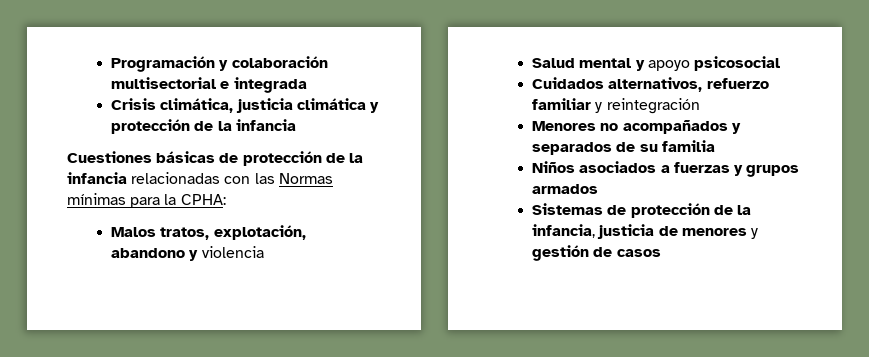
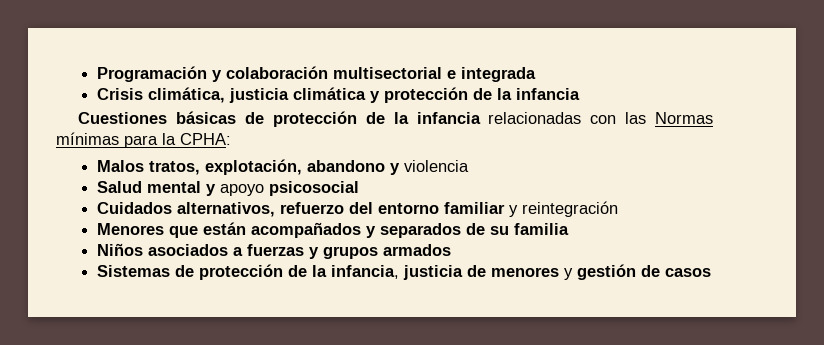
- Cuidados alternativos, refuerzo familiar y reintegración
+ Cuidados alternativos, refuerzo del entorno familiar y reintegración
- Menores no acompañados y separados de su familia
+ Menores que están acompañados y separados de su familia

